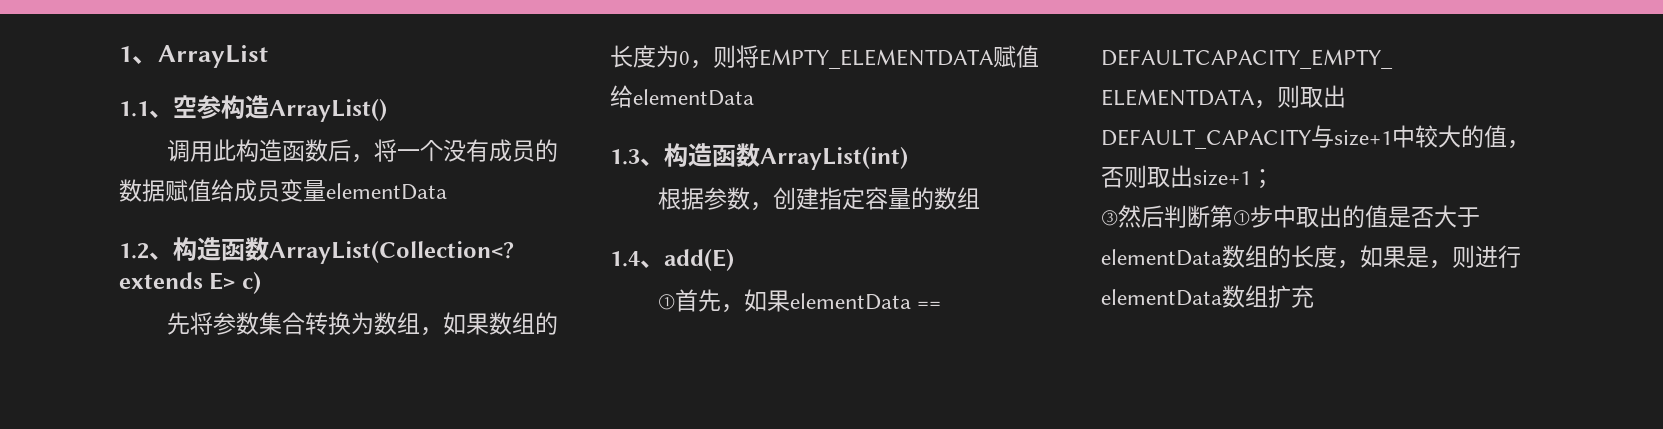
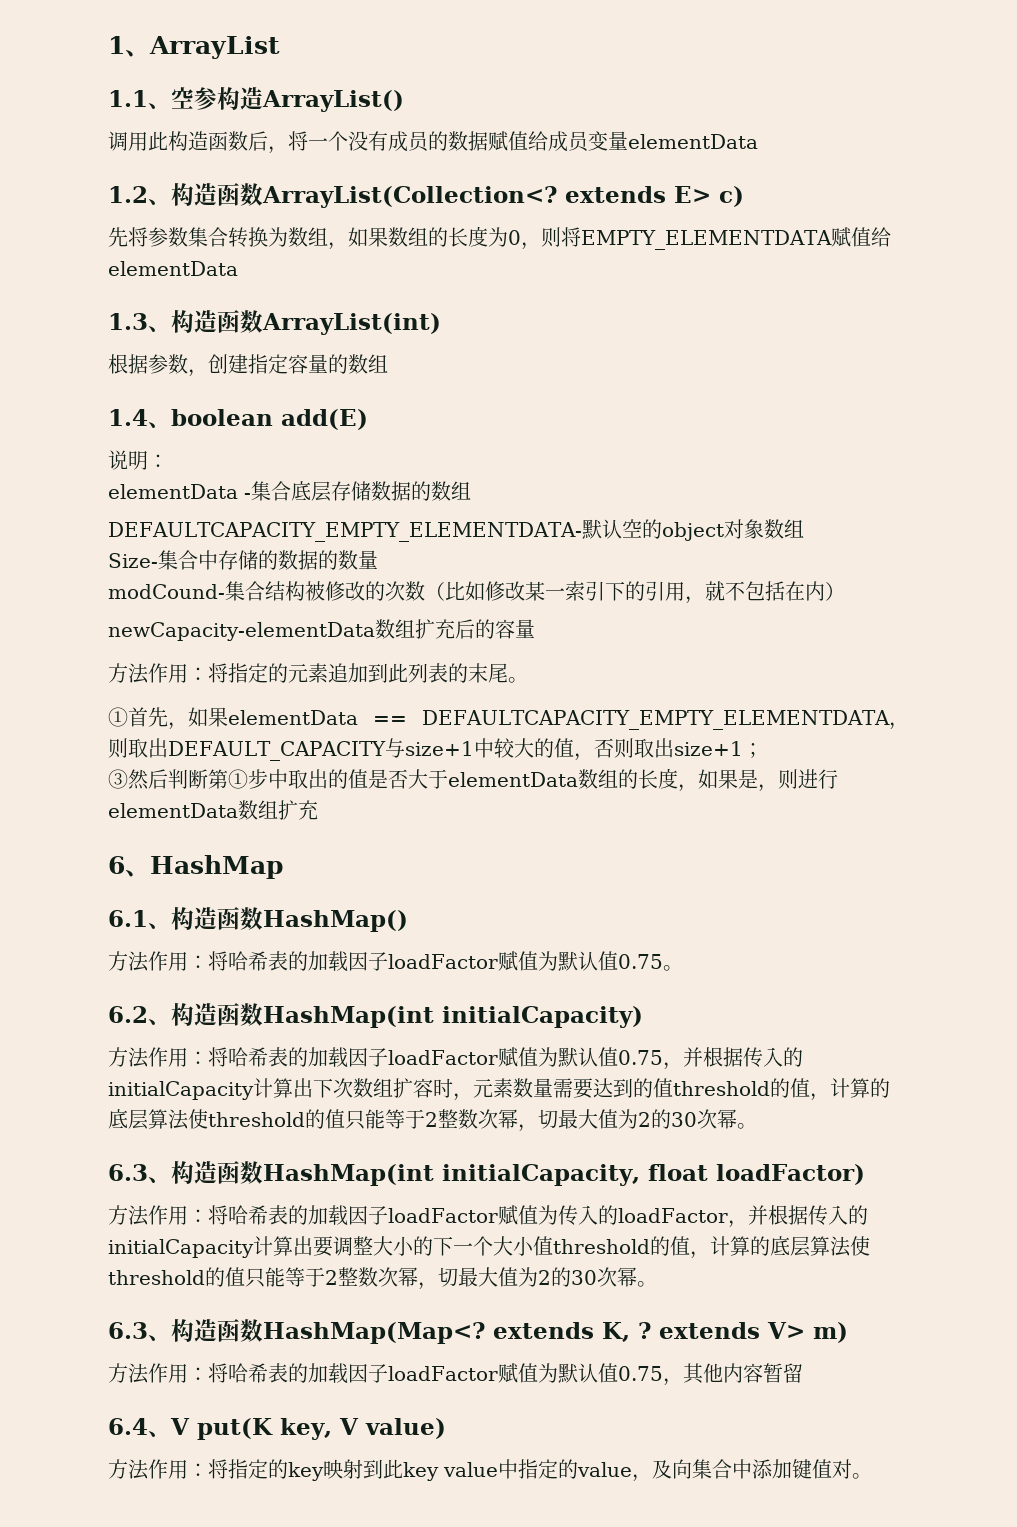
- 1.4、add(E)
+ 1.4、boolean add(E)
+ 说明：
+ elementData -集合底层存储数据的数组
+ DEFAULTCAPACITY_EMPTY_ELEMENTDATA-默认空的object对象数组
+ Size-集合中存储的数据的数量
+ modCound-集合结构被修改的次数（比如修改某一索引下的引用，就不包括在内）
+ newCapacity-elementData数组扩充后的容量
+ 方法作用：将指定的元素追加到此列表的末尾。
+ 6、HashMap
+ 6.1、构造函数HashMap()
+ 方法作用：将哈希表的加载因子loadFactor赋值为默认值0.75。
+ 6.2、构造函数HashMap(int initialCapacity)
+ 方法作用：将哈希表的加载因子loadFactor赋值为默认值0.75，并根据传入的initialCapacity计算出下次数组扩容时，元素数量需要达到的值threshold的值，计算的底层算法使threshold的值只能等于2整数次幂，切最大值为2的30次幂。
+ 6.3、构造函数HashMap(int initialCapacity, float loadFactor)
+ 方法作用：将哈希表的加载因子loadFactor赋值为传入的loadFactor，并根据传入的initialCapacity计算出要调整大小的下一个大小值threshold的值，计算的底层算法使threshold的值只能等于2整数次幂，切最大值为2的30次幂。
+ 6.3、构造函数HashMap(Map<? extends K, ? extends V> m)
+ 方法作用：将哈希表的加载因子loadFactor赋值为默认值0.75，其他内容暂留
+ 6.4、V put(K key, V value)
+ 方法作用：将指定的key映射到此key value中指定的value，及向集合中添加键值对。

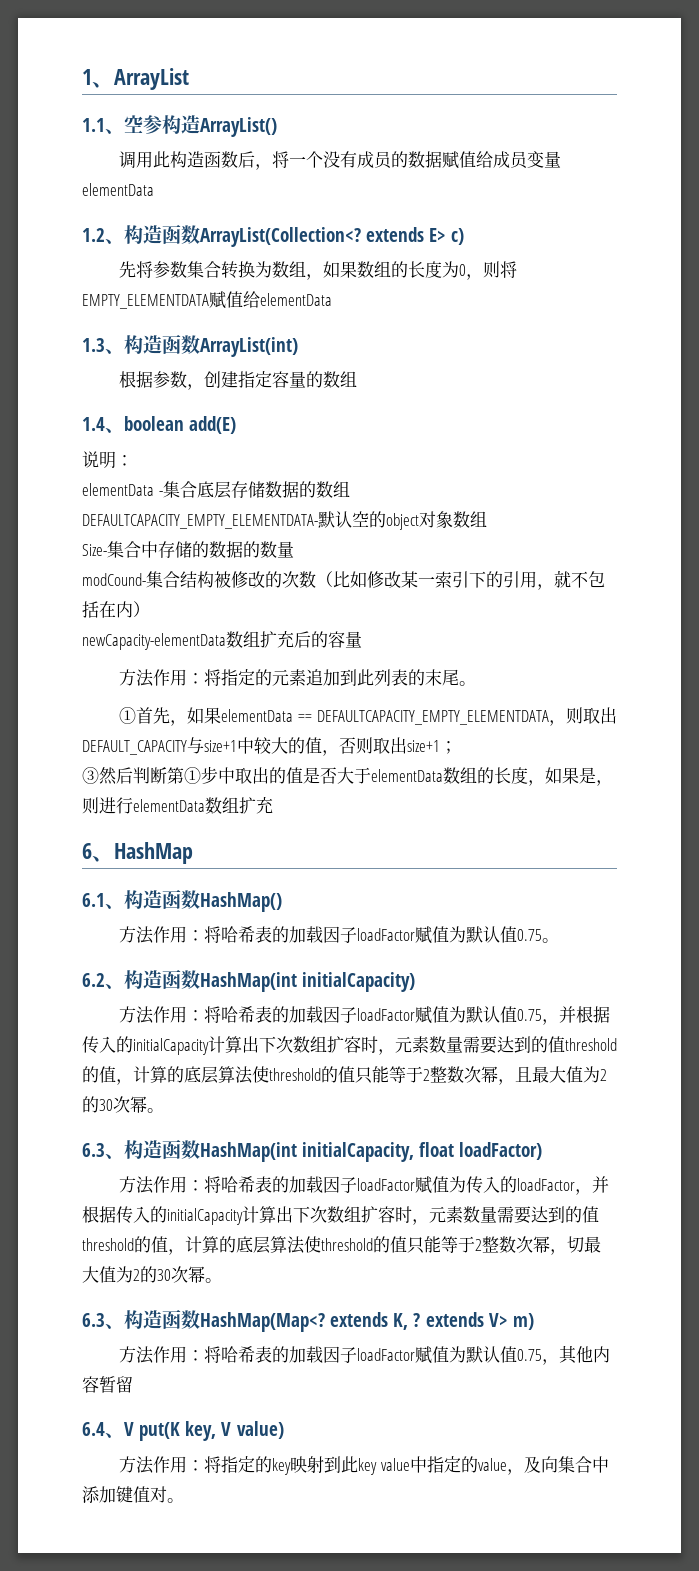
- 方法作用：将哈希表的加载因子loadFactor赋值为默认值0.75，并根据传入的initialCapacity计算出下次数组扩容时，元素数量需要达到的值threshold的值，计算的底层算法使threshold的值只能等于2整数次幂，切最大值为2的30次幂。
+ 方法作用：将哈希表的加载因子loadFactor赋值为默认值0.75，并根据传入的initialCapacity计算出下次数组扩容时，元素数量需要达到的值threshold的值，计算的底层算法使threshold的值只能等于2整数次幂，且最大值为2的30次幂。
- 方法作用：将哈希表的加载因子loadFactor赋值为传入的loadFactor，并根据传入的initialCapacity计算出要调整大小的下一个大小值threshold的值，计算的底层算法使threshold的值只能等于2整数次幂，切最大值为2的30次幂。
+ 方法作用：将哈希表的加载因子loadFactor赋值为传入的loadFactor，并根据传入的initialCapacity计算出下次数组扩容时，元素数量需要达到的值threshold的值，计算的底层算法使threshold的值只能等于2整数次幂，切最大值为2的30次幂。

